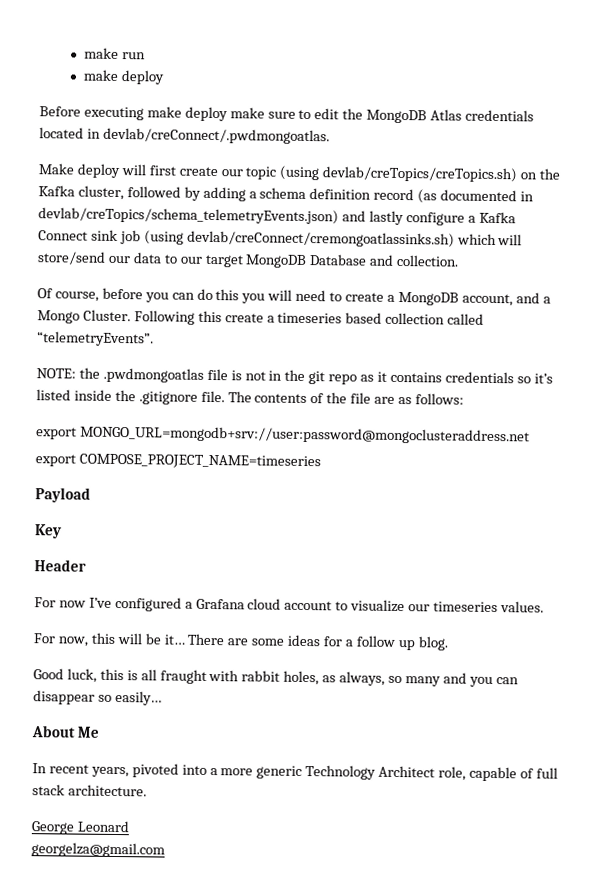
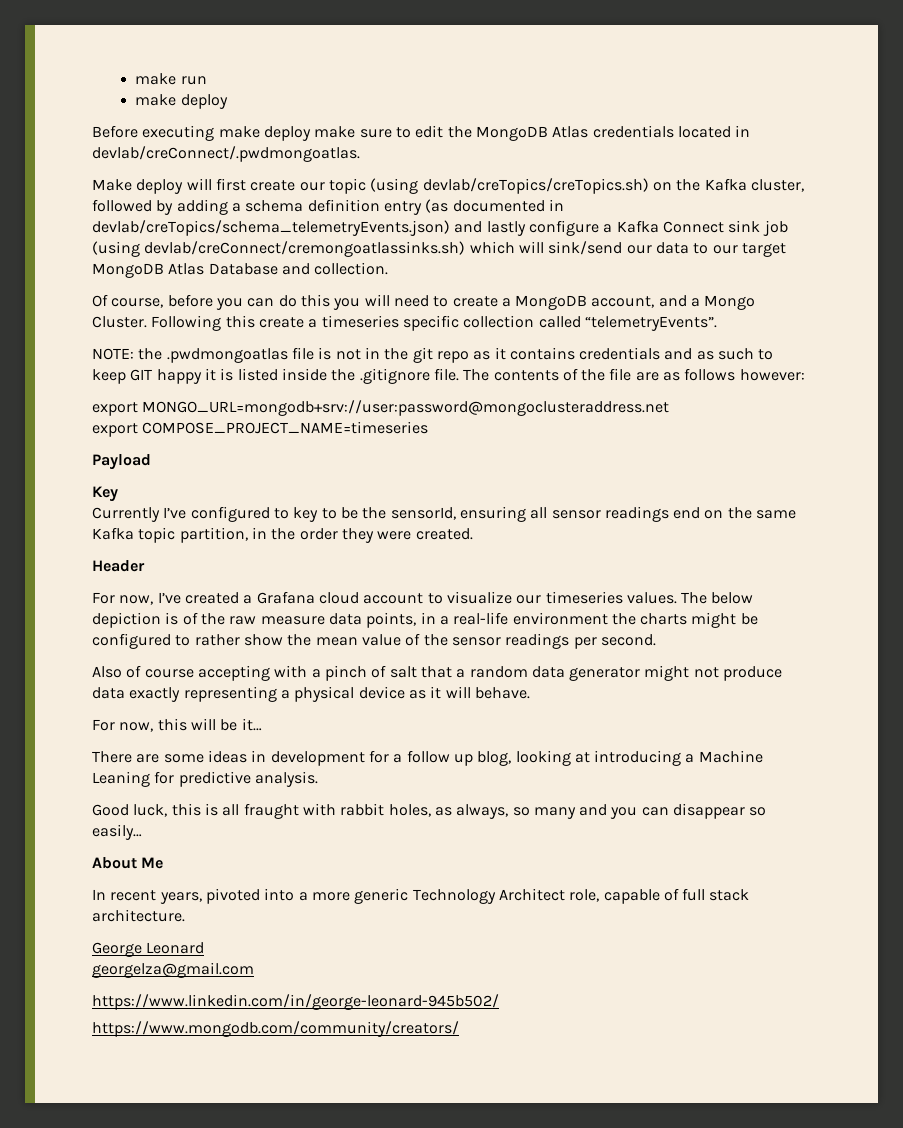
- Make deploy will first create our topic (using devlab/creTopics/creTopics.sh) on the Kafka cluster, followed by adding a schema definition record (as documented in devlab/creTopics/schema_telemetryEvents.json) and lastly configure a Kafka Connect sink job (using devlab/creConnect/cremongoatlassinks.sh) which will store/send our data to our target MongoDB Database and collection.
+ Make deploy will first create our topic (using devlab/creTopics/creTopics.sh) on the Kafka cluster, followed by adding a schema definition entry (as documented in devlab/creTopics/schema_telemetryEvents.json) and lastly configure a Kafka Connect sink job (using devlab/creConnect/cremongoatlassinks.sh) which will sink/send our data to our target MongoDB Atlas Database and collection.
- Following this create a timeseries based collection called “telemetryEvents”.
+ Following this create a timeseries specific collection called “telemetryEvents”.
- NOTE: the .pwdmongoatlas file is not in the git repo as it contains credentials so it’s listed inside the .gitignore file.
+ NOTE: the .pwdmongoatlas file is not in the git repo as it contains credentials and as such to keep GIT happy it is listed inside the .gitignore file.
- The contents of the file are as follows:
+ The contents of the file are as follows however:
+ Currently I’ve configured to key to be the sensorId, ensuring all sensor readings end on the same Kafka topic partition, in the order they were created.
- For now I’ve configured a Grafana cloud account to visualize our timeseries values.
+ For now, I’ve created a Grafana cloud account to visualize our timeseries values. The below depiction is of the raw measure data points, in a real-life environment the charts might be configured to rather show the mean value of the sensor readings per second.
+ Also of course accepting with a pinch of salt that a random data generator might not produce data exactly representing a physical device as it will behave.
- For now, this will be it… There are some ideas for a follow up blog.
+ For now, this will be it…
+ There are some ideas in development for a follow up blog, looking at introducing a Machine Leaning for predictive analysis.
+ https://www.linkedin.com/in/george-leonard-945b502/
+ https://www.mongodb.com/community/creators/

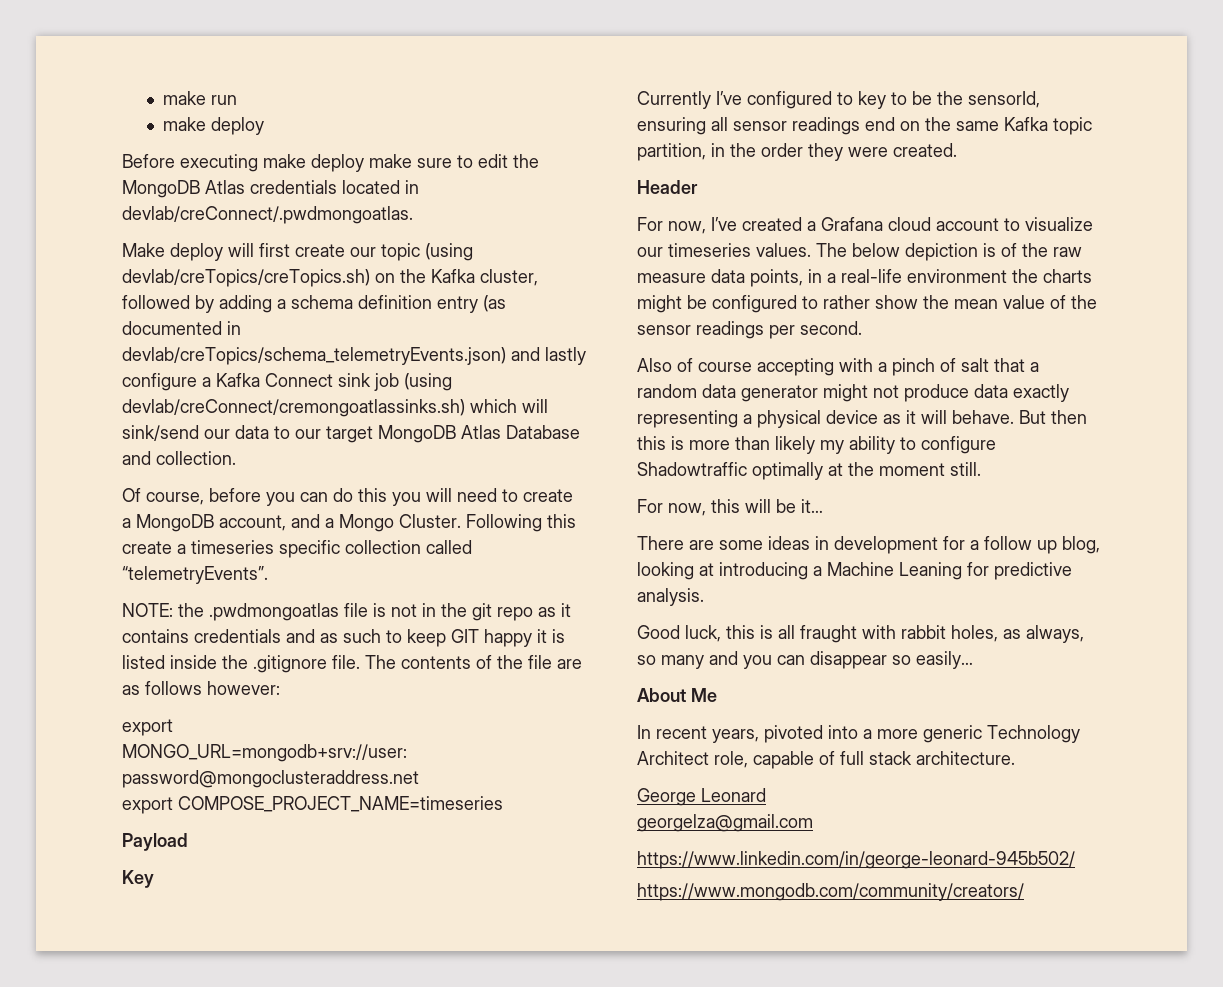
+ But then this is more than likely my ability to configure Shadowtraffic optimally at the moment still.

